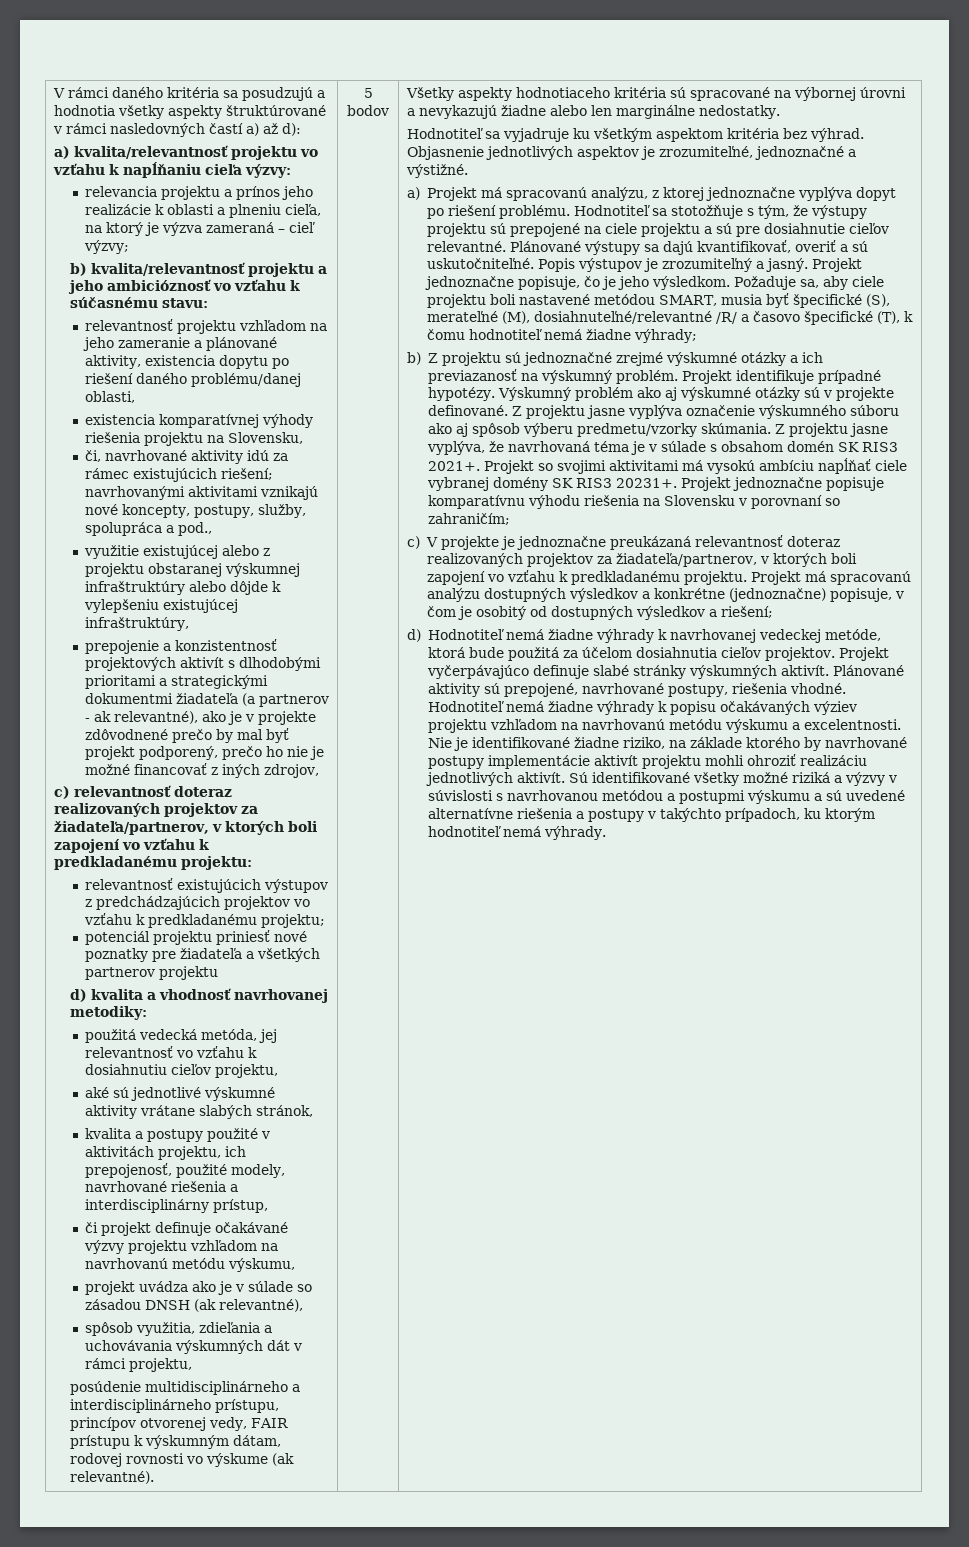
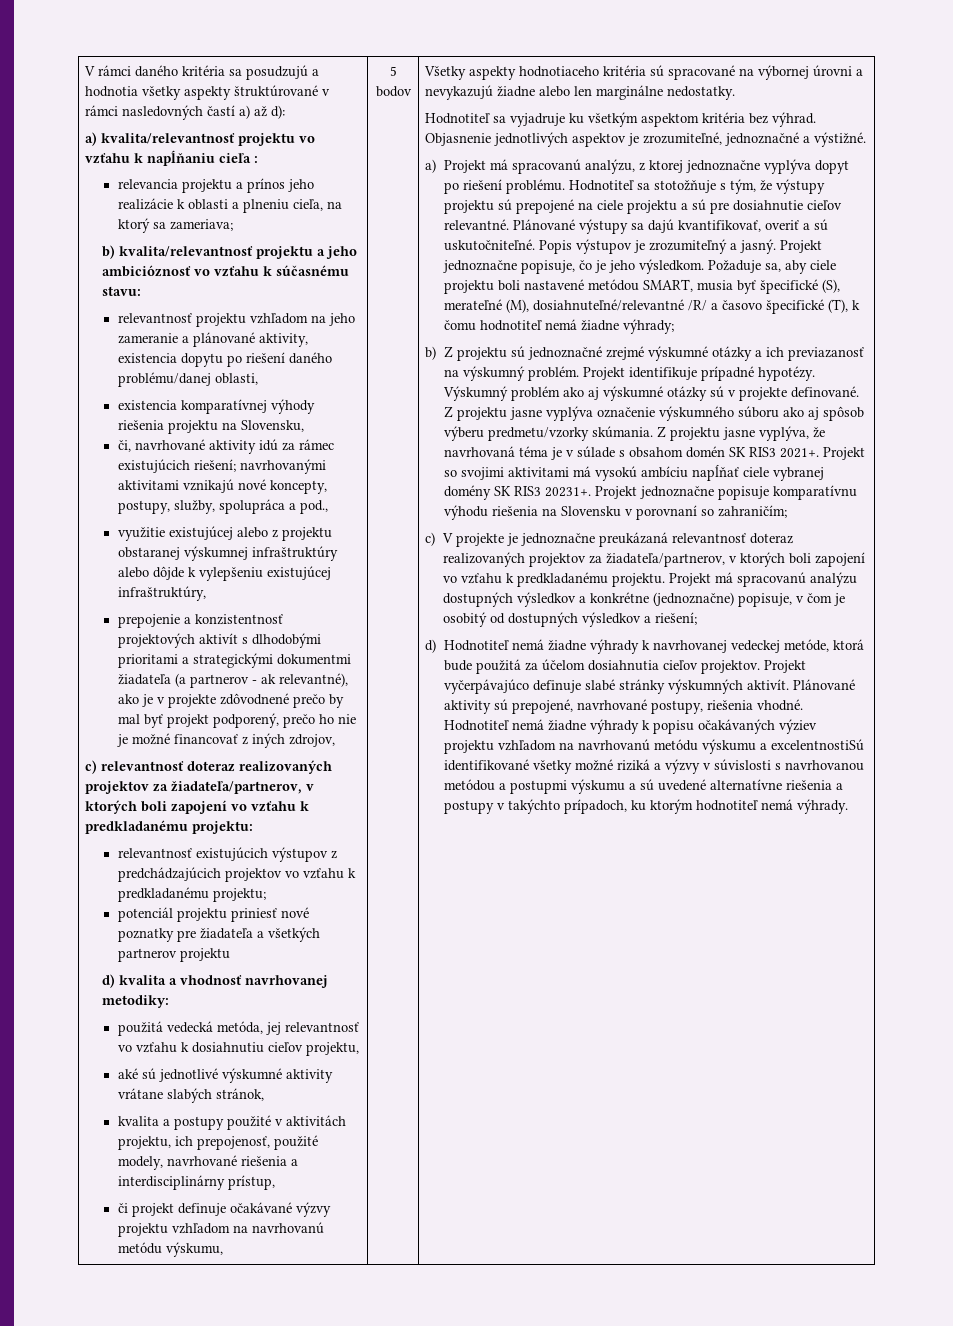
- a) kvalita/relevantnosť projektu vo vzťahu k napĺňaniu cieľa výzvy:
+ a) kvalita/relevantnosť projektu vo vzťahu k napĺňaniu cieľa :
- relevancia projektu a prínos jeho realizácie k oblasti a plneniu cieľa, na ktorý je výzva zameraná – cieľ výzvy;
+ relevancia projektu a prínos jeho realizácie k oblasti a plneniu cieľa, na ktorý sa zameriava;
- projekt uvádza ako je v súlade so zásadou DNSH (ak relevantné),
- spôsob využitia, zdieľania a uchovávania výskumných dát v rámci projektu,
- posúdenie multidisciplinárneho a interdisciplinárneho prístupu, princípov otvorenej vedy, FAIR prístupu k výskumným dátam, rodovej rovnosti vo výskume (ak relevantné).
- Hodnotiteľ nemá žiadne výhrady k popisu očakávaných výziev projektu vzhľadom na navrhovanú metódu výskumu a excelentnosti. Nie je identifikované žiadne riziko, na základe ktorého by navrhované postupy implementácie aktivít projektu mohli ohroziť realizáciu jednotlivých aktivít. Sú identifikované všetky možné riziká a výzvy v súvislosti s navrhovanou metódou a postupmi výskumu a sú uvedené alternatívne riešenia a postupy v takýchto prípadoch, ku ktorým hodnotiteľ nemá výhrady.
+ Hodnotiteľ nemá žiadne výhrady k popisu očakávaných výziev projektu vzhľadom na navrhovanú metódu výskumu a excelentnostiSú identifikované všetky možné riziká a výzvy v súvislosti s navrhovanou metódou a postupmi výskumu a sú uvedené alternatívne riešenia a postupy v takýchto prípadoch, ku ktorým hodnotiteľ nemá výhrady.

